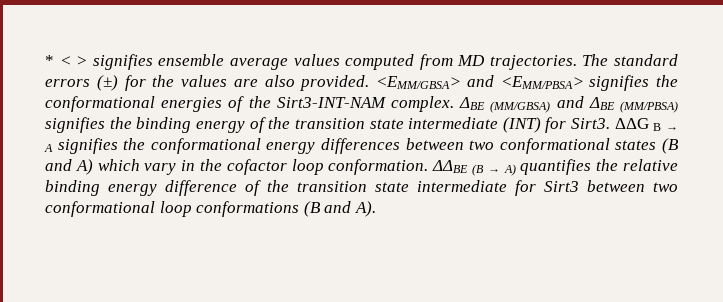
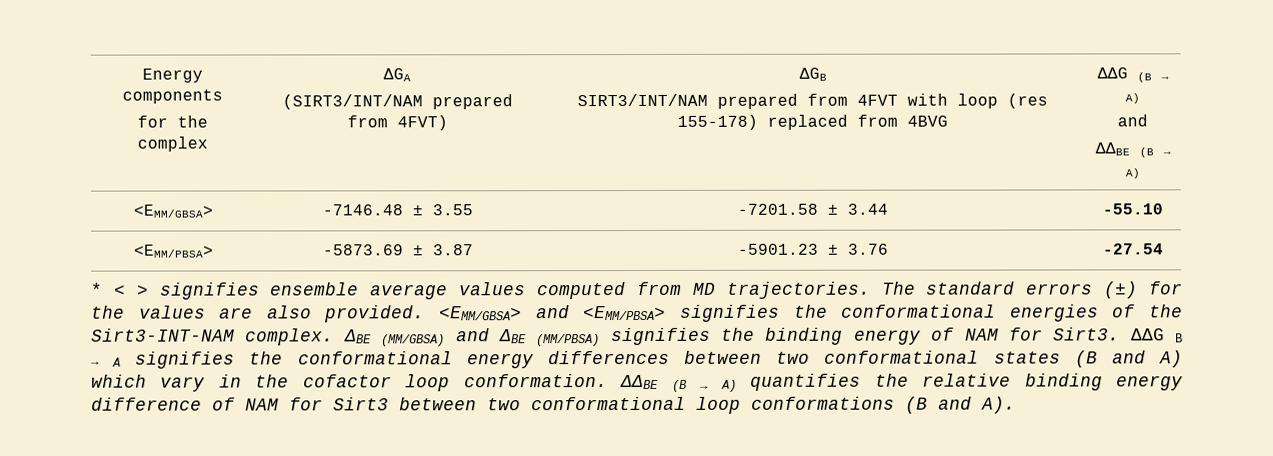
+ Energy components
+ for the complex | ΔGA
+ (SIRT3/INT/NAM prepared from 4FVT) | ΔGB
+ SIRT3/INT/NAM prepared from 4FVT with loop (res 155-178) replaced from 4BVG | ΔΔG (B → A)
+ and
+ ΔΔBE (B → A)
+ <EMM/GBSA˃ | -7146.48 ± 3.55 | -7201.58 ± 3.44 | -55.10
+ <EMM/PBSA˃ | -5873.69 ± 3.87 | -5901.23 ± 3.76 | -27.54
- ΔBE (MM/GBSA) and ΔBE (MM/PBSA) signifies the binding energy of the transition state intermediate (INT) for Sirt3.
+ ΔBE (MM/GBSA) and ΔBE (MM/PBSA) signifies the binding energy of NAM for Sirt3.
- ΔΔBE (B → A) quantifies the relative binding energy difference of the transition state intermediate for Sirt3 between two conformational loop conformations (B and A).
+ ΔΔBE (B → A) quantifies the relative binding energy difference of NAM for Sirt3 between two conformational loop conformations (B and A).

